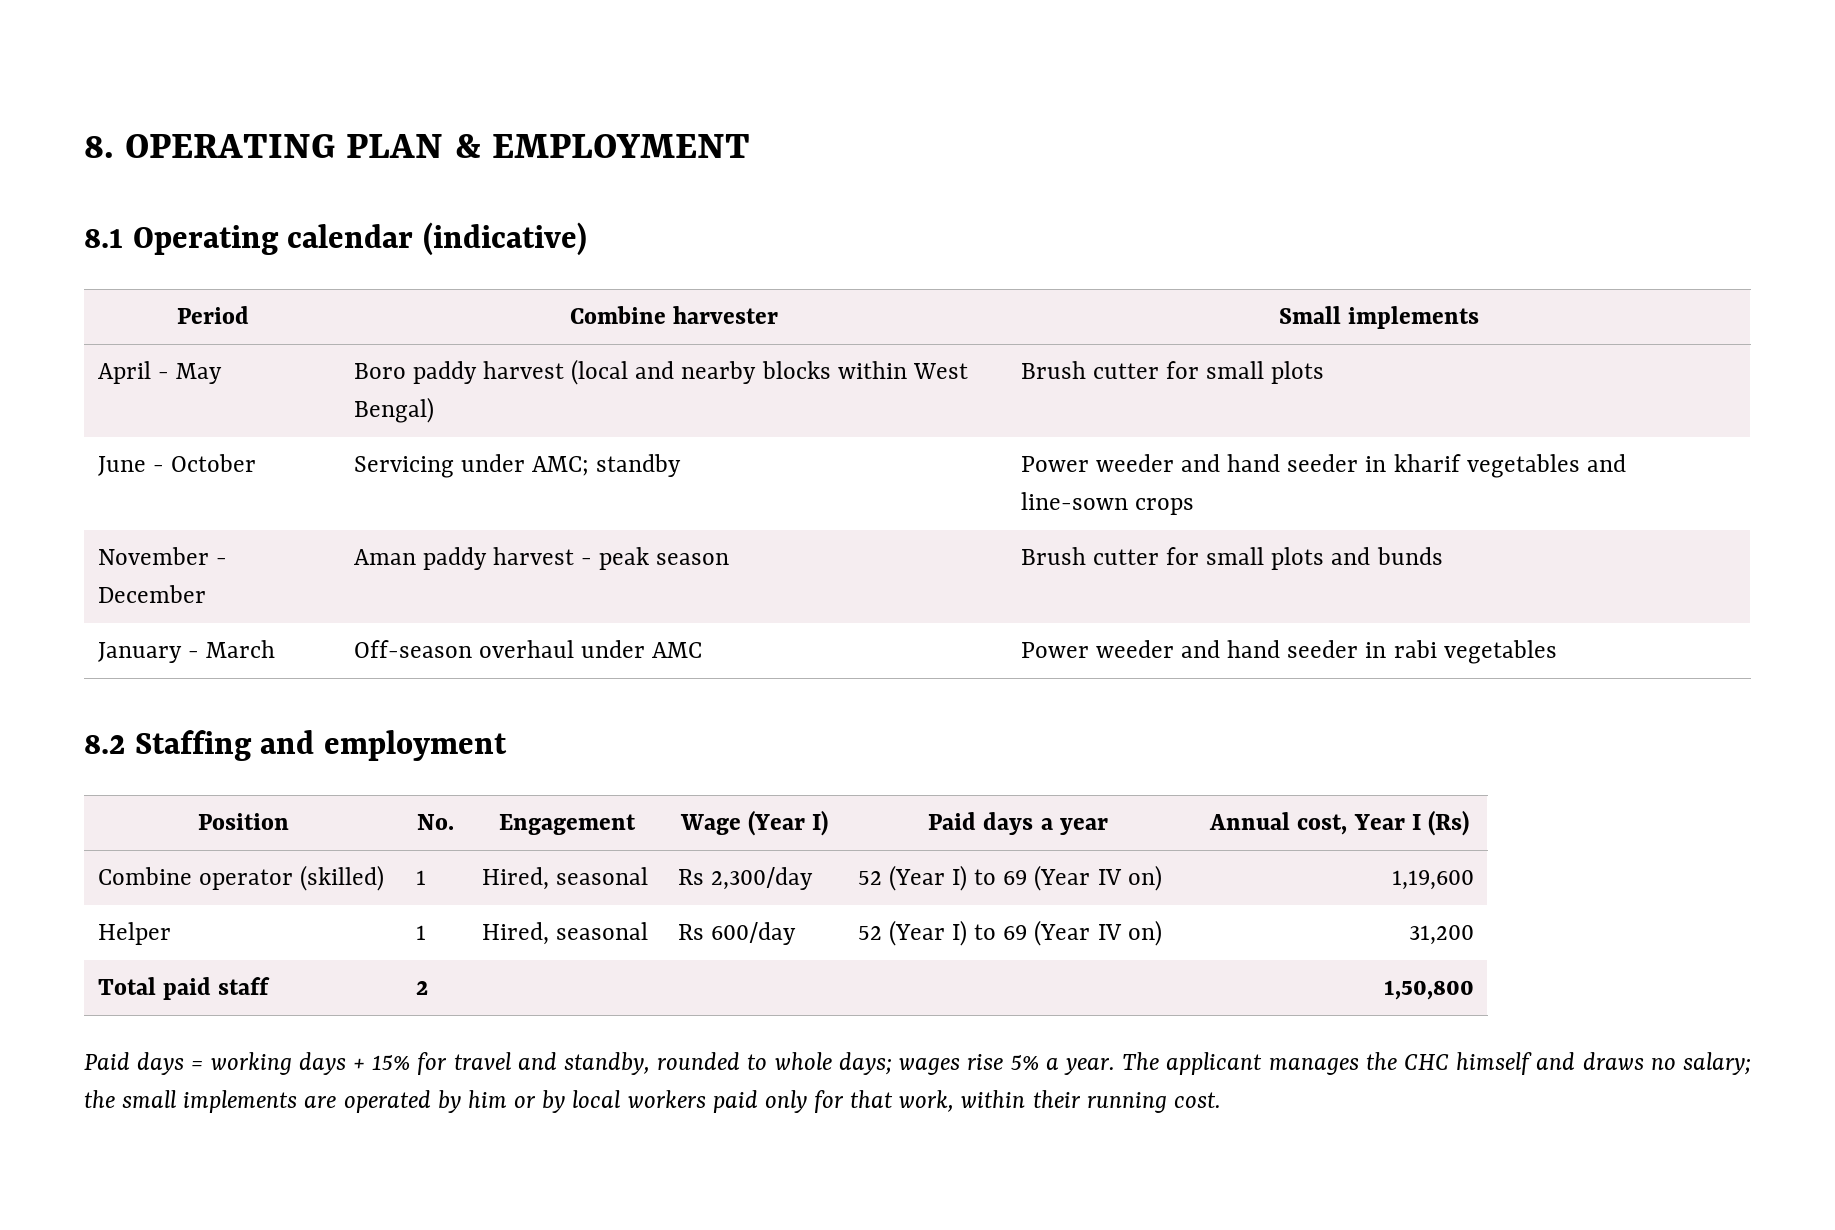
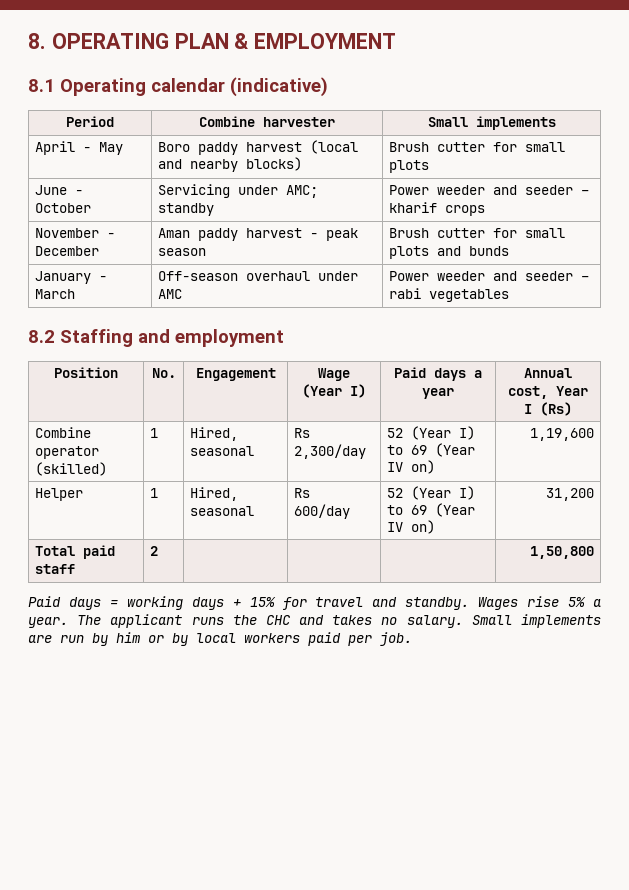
- April - May | Boro paddy harvest (local and nearby blocks within West Bengal) | Brush cutter for small plots
+ April - May | Boro paddy harvest (local and nearby blocks) | Brush cutter for small plots
- June - October | Servicing under AMC; standby | Power weeder and hand seeder in kharif vegetables and line-sown crops
+ June - October | Servicing under AMC; standby | Power weeder and seeder – kharif crops
- January - March | Off-season overhaul under AMC | Power weeder and hand seeder in rabi vegetables
+ January - March | Off-season overhaul under AMC | Power weeder and seeder – rabi vegetables
- Paid days = working days + 15% for travel and standby, rounded to whole days; wages rise 5% a year.
+ Paid days = working days + 15% for travel and standby. Wages rise 5% a year.
- The applicant manages the CHC himself and draws no salary; the small implements are operated by him or by local workers paid only for that work, within their running cost.
+ The applicant runs the CHC and takes no salary. Small implements are run by him or by local workers paid per job.

